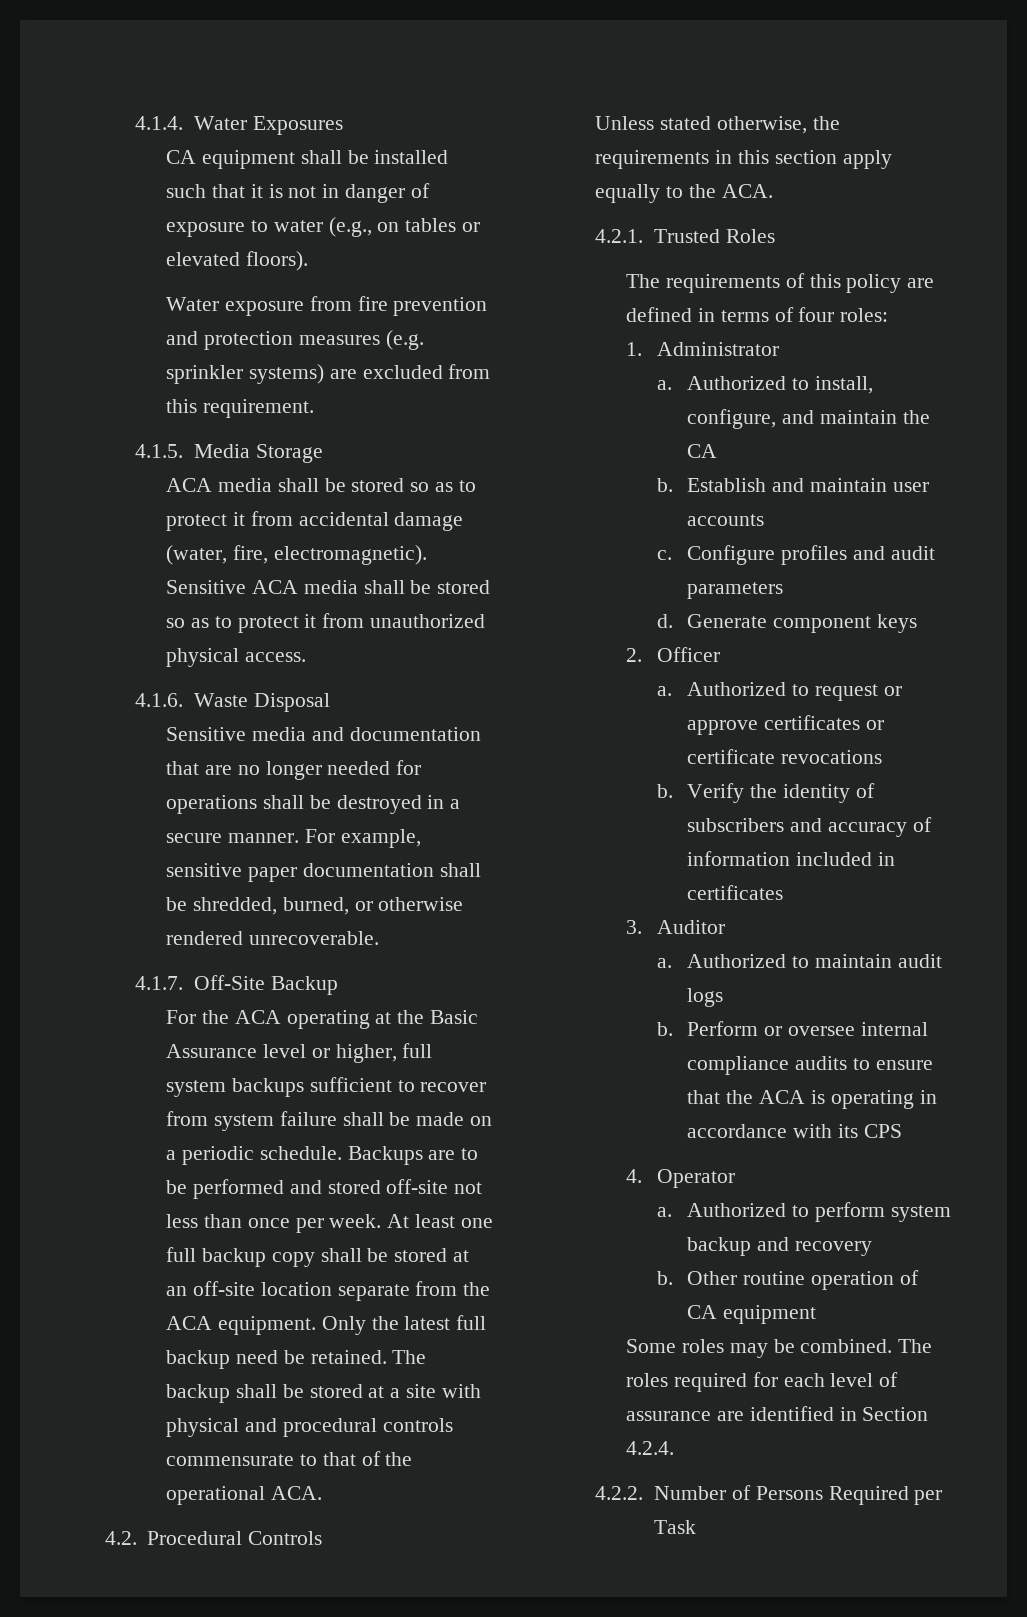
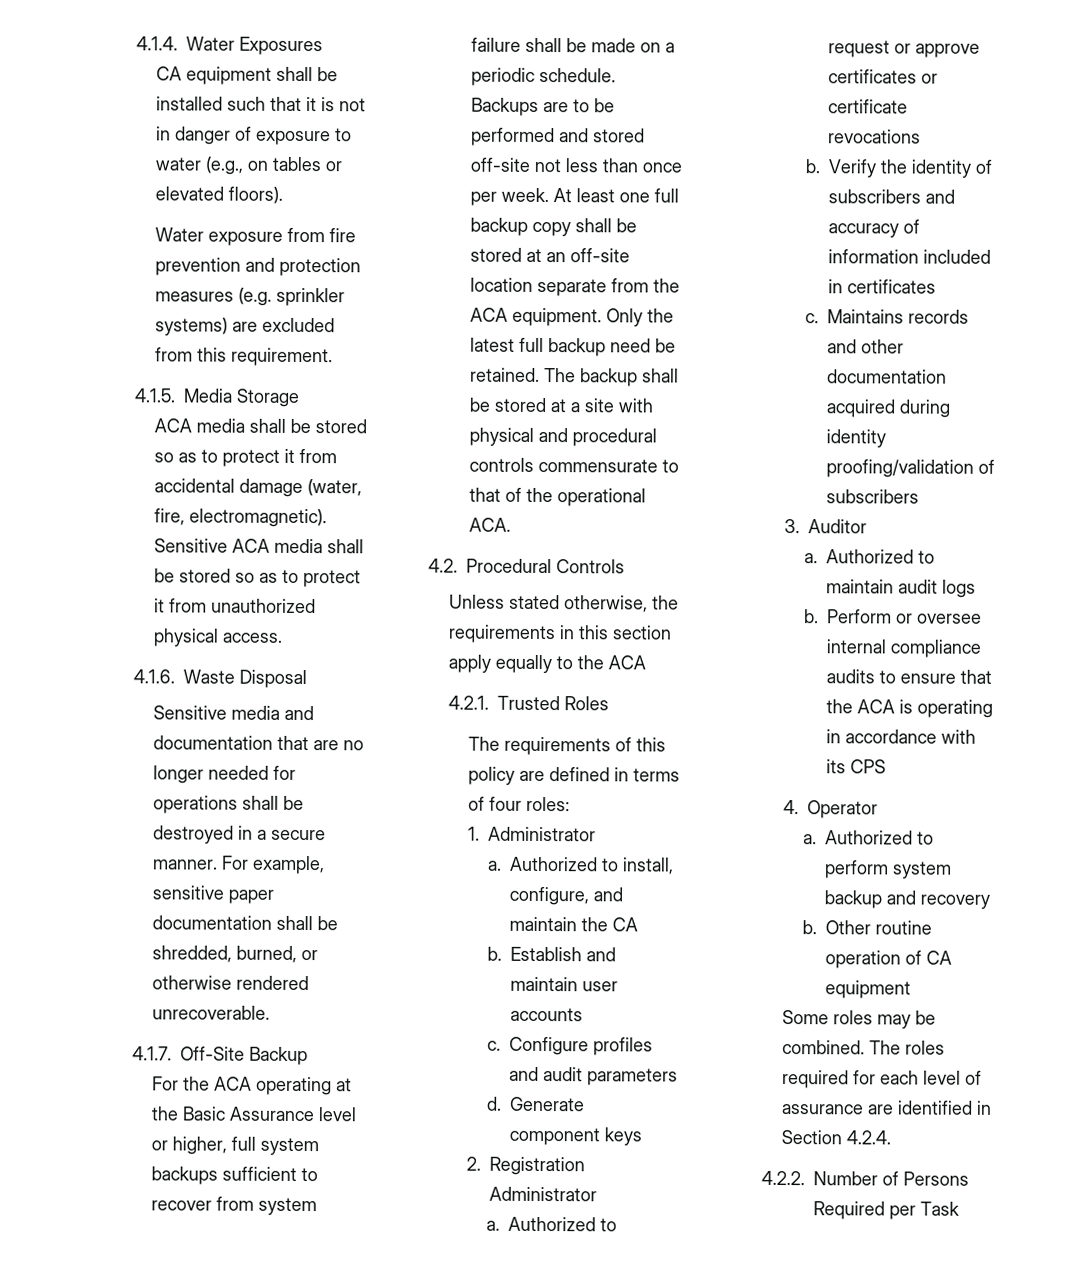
- Unless stated otherwise, the requirements in this section apply equally to the ACA.
+ Unless stated otherwise, the requirements in this section apply equally to the ACA
- 2. Officer
+ 2. Registration Administrator
+ c. Maintains records and other documentation acquired during identity proofing/validation of subscribers

